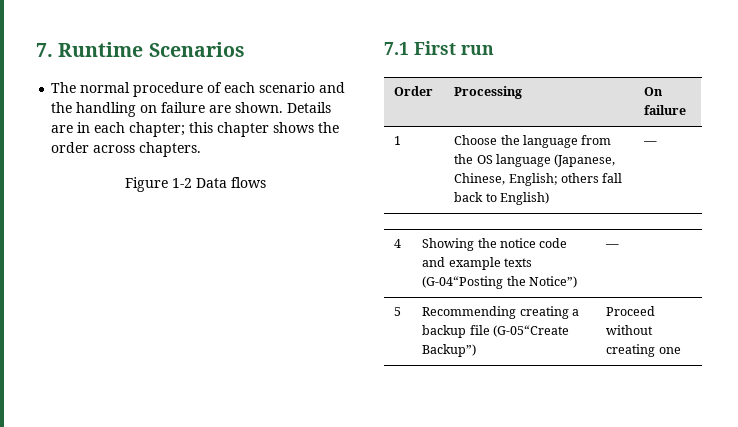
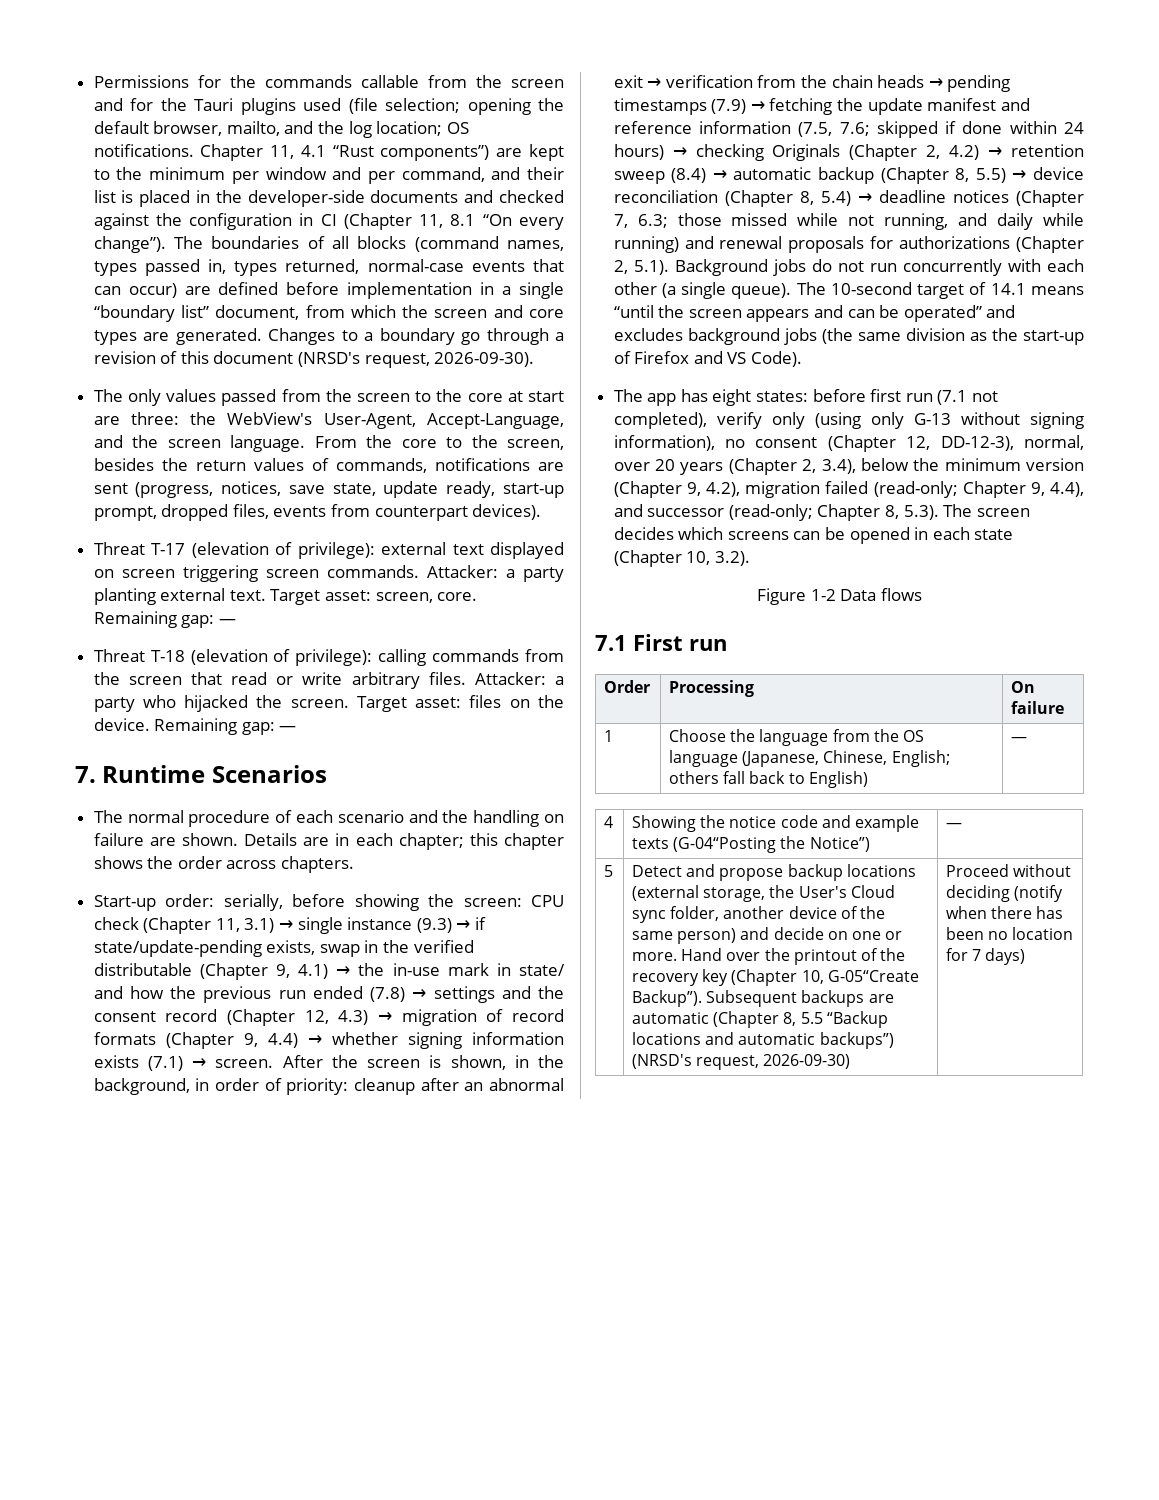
+ Permissions for the commands callable from the screen and for the Tauri plugins used (file selection; opening the default browser, mailto, and the log location; OS notifications. Chapter 11, 4.1 “Rust components”) are kept to the minimum per window and per command, and their list is placed in the developer-side documents and checked against the configuration in CI (Chapter 11, 8.1 “On every change”). The boundaries of all blocks (command names, types passed in, types returned, normal-case events that can occur) are defined before implementation in a single “boundary list” document, from which the screen and core types are generated. Changes to a boundary go through a revision of this document (NRSD's request, 2026-09-30).
+ The only values passed from the screen to the core at start are three: the WebView's User-Agent, Accept-Language, and the screen language. From the core to the screen, besides the return values of commands, notifications are sent (progress, notices, save state, update ready, start-up prompt, dropped files, events from counterpart devices).
+ Threat T-17 (elevation of privilege): external text displayed on screen triggering screen commands. Attacker: a party planting external text. Target asset: screen, core. Remaining gap: —
+ Threat T-18 (elevation of privilege): calling commands from the screen that read or write arbitrary files. Attacker: a party who hijacked the screen. Target asset: files on the device. Remaining gap: —
+ Start-up order: serially, before showing the screen: CPU check (Chapter 11, 3.1) → single instance (9.3) → if state/update-pending exists, swap in the verified distributable (Chapter 9, 4.1) → the in-use mark in state/ and how the previous run ended (7.8) → settings and the consent record (Chapter 12, 4.3) → migration of record formats (Chapter 9, 4.4) → whether signing information exists (7.1) → screen. After the screen is shown, in the background, in order of priority: cleanup after an abnormal exit → verification from the chain heads → pending timestamps (7.9) → fetching the update manifest and reference information (7.5, 7.6; skipped if done within 24 hours) → checking Originals (Chapter 2, 4.2) → retention sweep (8.4) → automatic backup (Chapter 8, 5.5) → device reconciliation (Chapter 8, 5.4) → deadline notices (Chapter 7, 6.3; those missed while not running, and daily while running) and renewal proposals for authorizations (Chapter 2, 5.1). Background jobs do not run concurrently with each other (a single queue). The 10-second target of 14.1 means “until the screen appears and can be operated” and excludes background jobs (the same division as the start-up of Firefox and VS Code).
+ The app has eight states: before first run (7.1 not completed), verify only (using only G-13 without signing information), no consent (Chapter 12, DD-12-3), normal, over 20 years (Chapter 2, 3.4), below the minimum version (Chapter 9, 4.2), migration failed (read-only; Chapter 9, 4.4), and successor (read-only; Chapter 8, 5.3). The screen decides which screens can be opened in each state (Chapter 10, 3.2).
- Recommending creating a backup file (G-05“Create Backup”) | Proceed without creating one
+ Detect and propose backup locations (external storage, the User's Cloud sync folder, another device of the same person) and decide on one or more. Hand over the printout of the recovery key (Chapter 10, G-05“Create Backup”). Subsequent backups are automatic (Chapter 8, 5.5 “Backup locations and automatic backups”) (NRSD's request, 2026-09-30) | Proceed without deciding (notify when there has been no location for 7 days)

